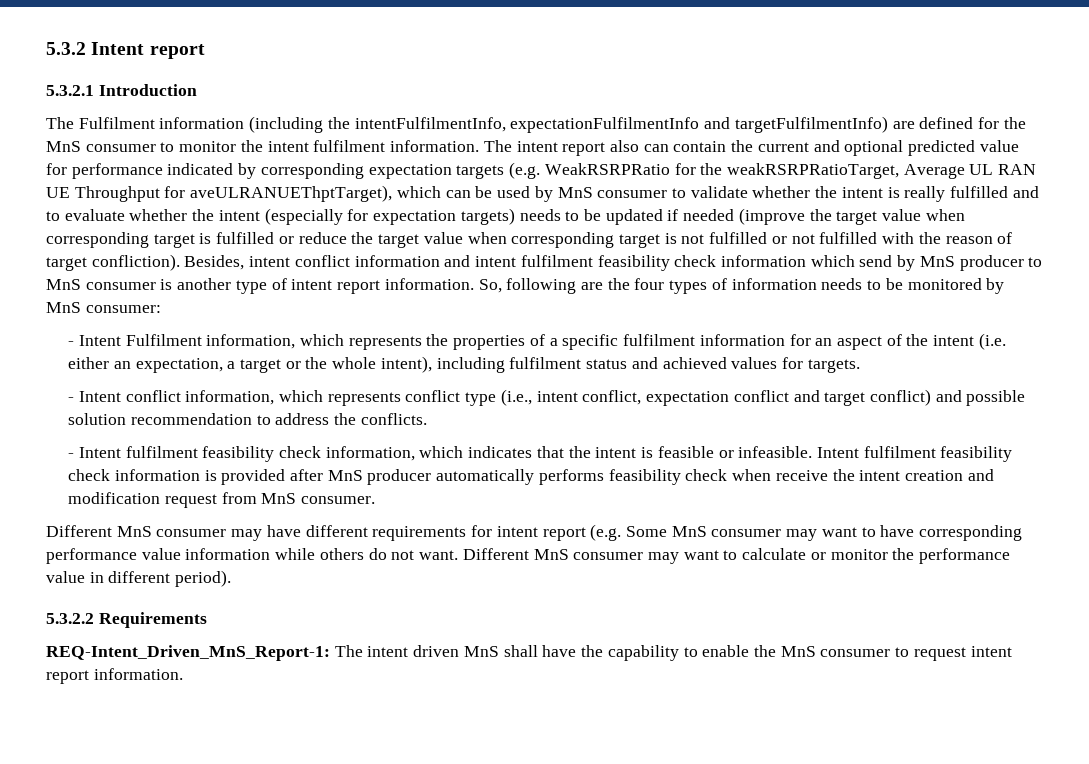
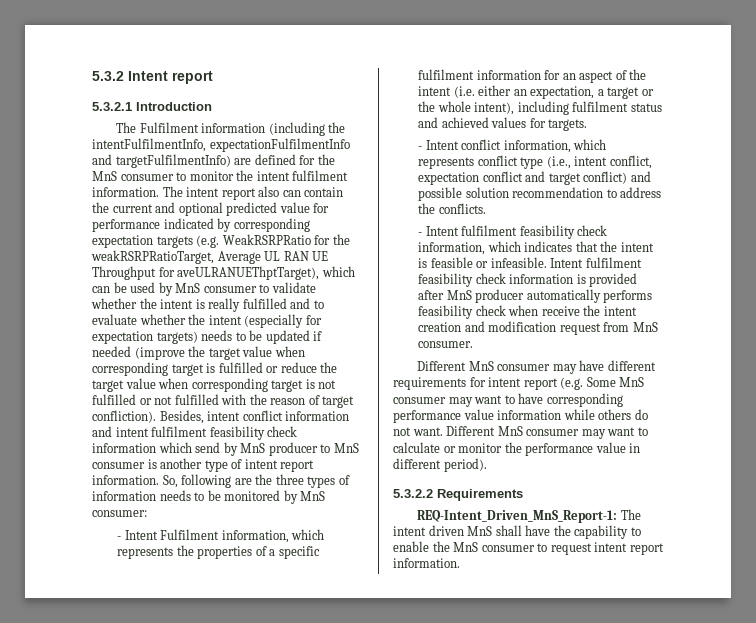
- So, following are the four types of information needs to be monitored by MnS consumer:
+ So, following are the three types of information needs to be monitored by MnS consumer:

